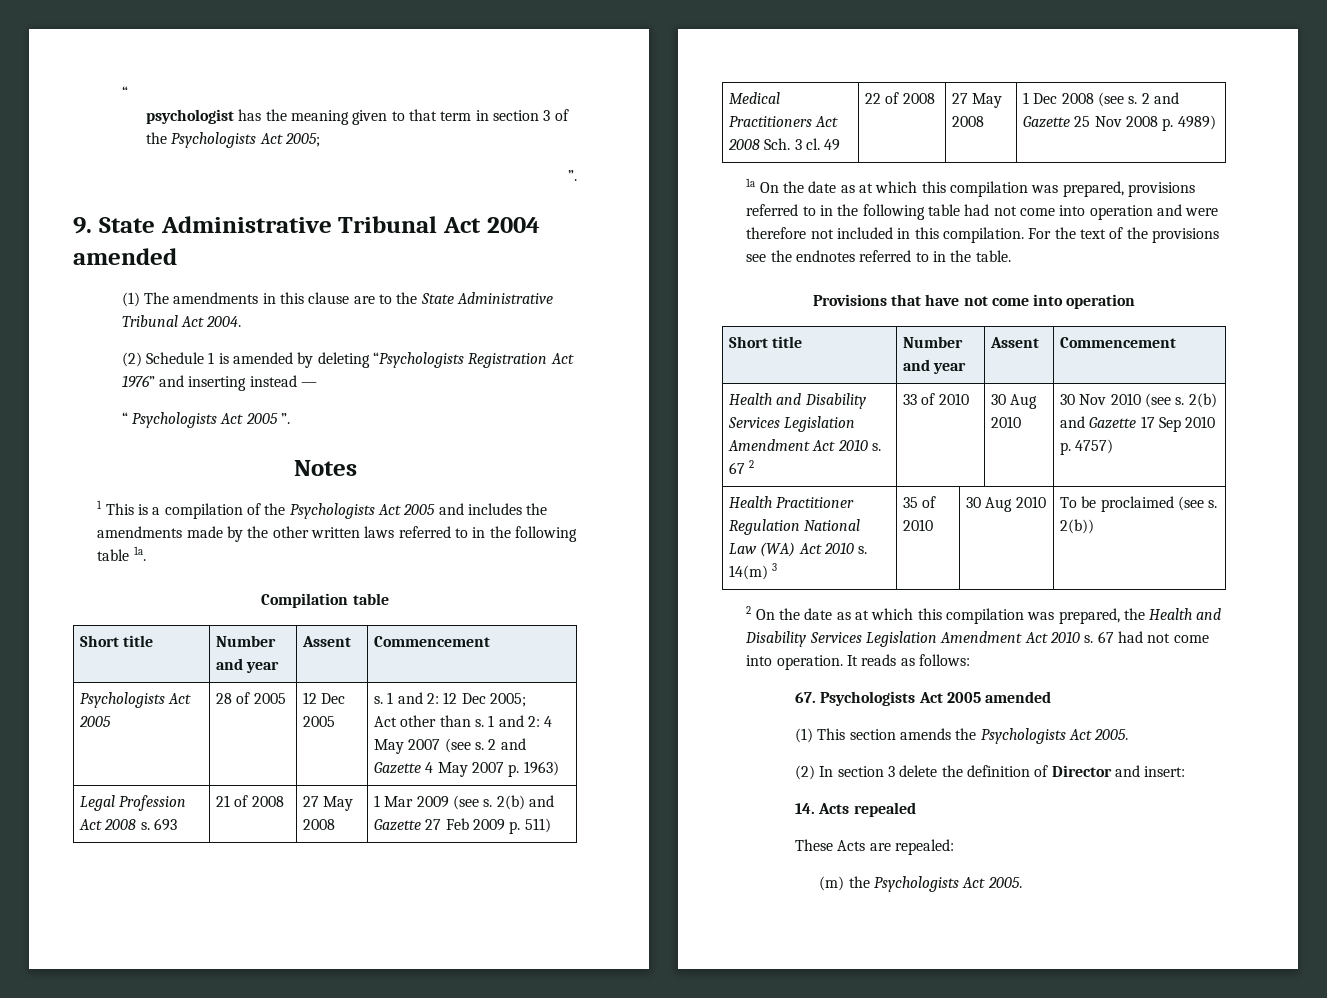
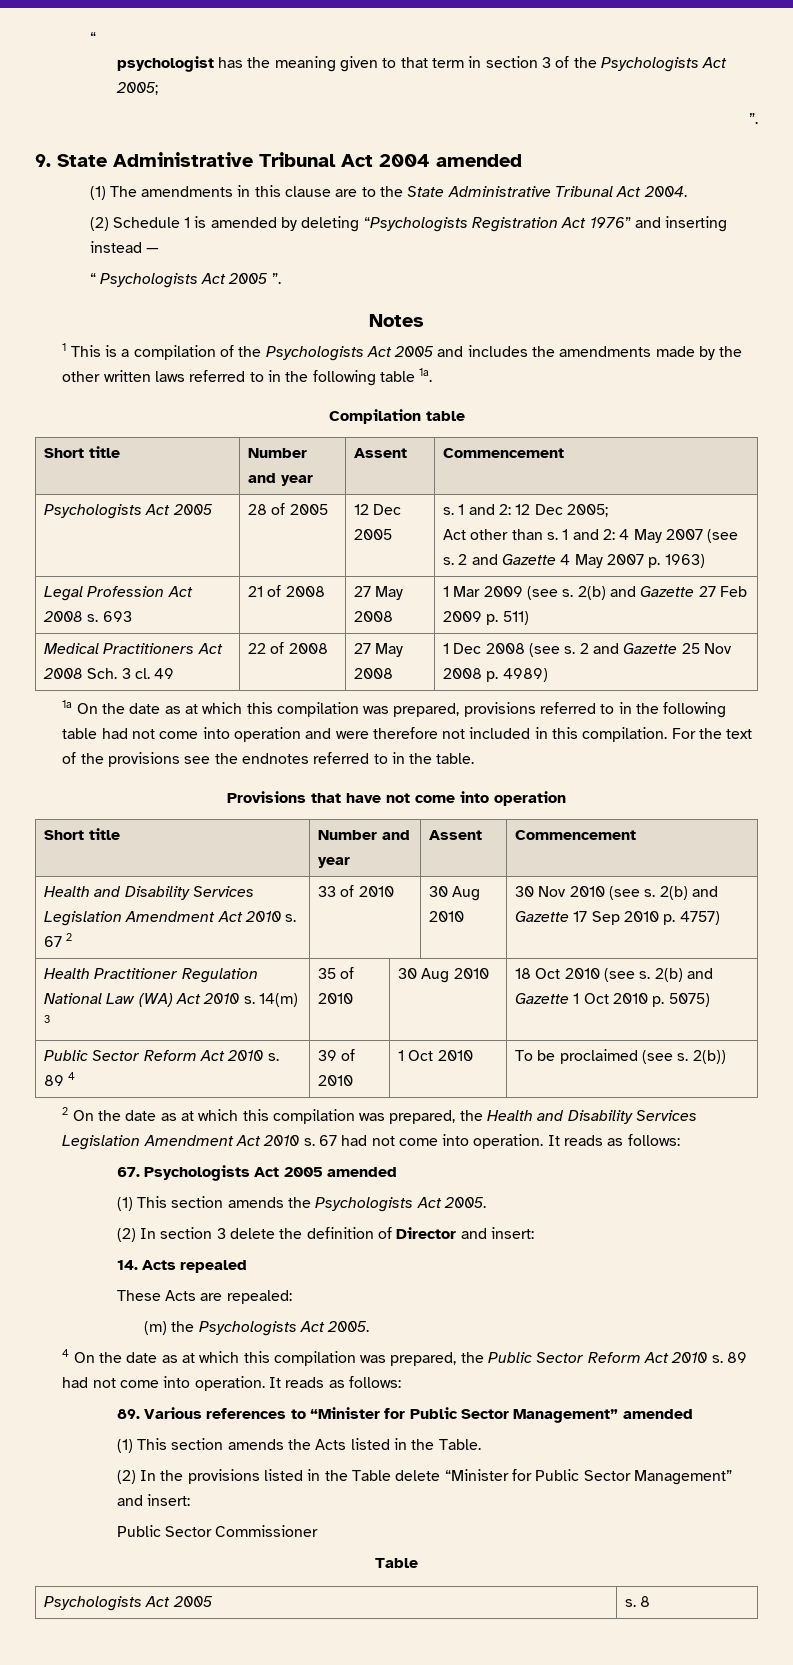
- Health Practitioner Regulation National Law (WA) Act 2010 s. 14(m) 3 | 35 of 2010 | 30 Aug 2010 | To be proclaimed (see s. 2(b))
+ Health Practitioner Regulation National Law (WA) Act 2010 s. 14(m) 3 | 35 of 2010 | 30 Aug 2010 | 18 Oct 2010 (see s. 2(b) and Gazette 1 Oct 2010 p. 5075)
+ Public Sector Reform Act 2010 s. 89 4 | 39 of 2010 | 1 Oct 2010 | To be proclaimed (see s. 2(b))
+ 4 On the date as at which this compilation was prepared, the Public Sector Reform Act 2010 s. 89 had not come into operation. It reads as follows:
+ 89. Various references to “Minister for Public Sector Management” amended
+ (1) This section amends the Acts listed in the Table.
+ (2) In the provisions listed in the Table delete “Minister for Public Sector Management” and insert:
+ Public Sector Commissioner
+ Table
+ Psychologists Act 2005 | s. 8

